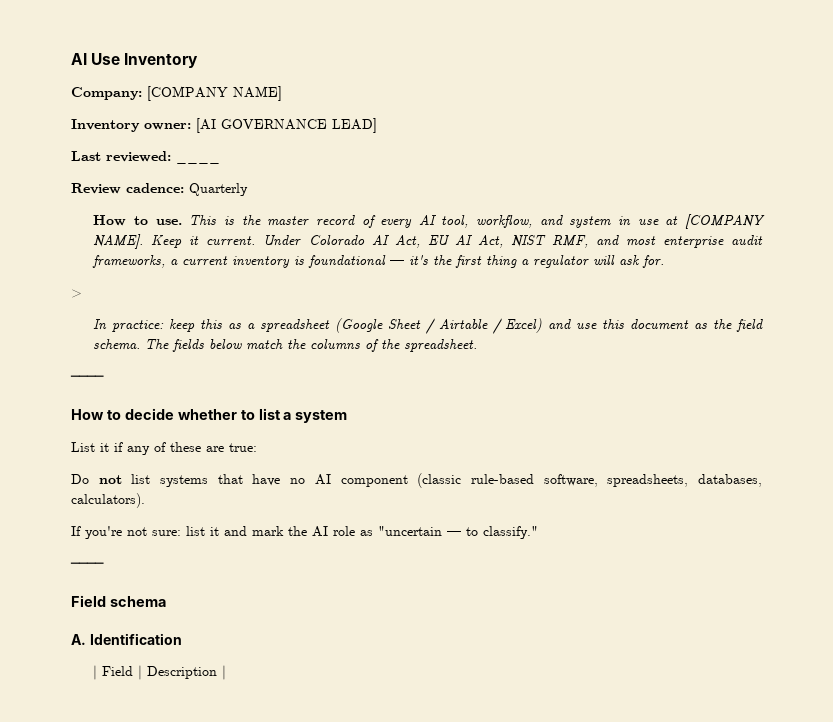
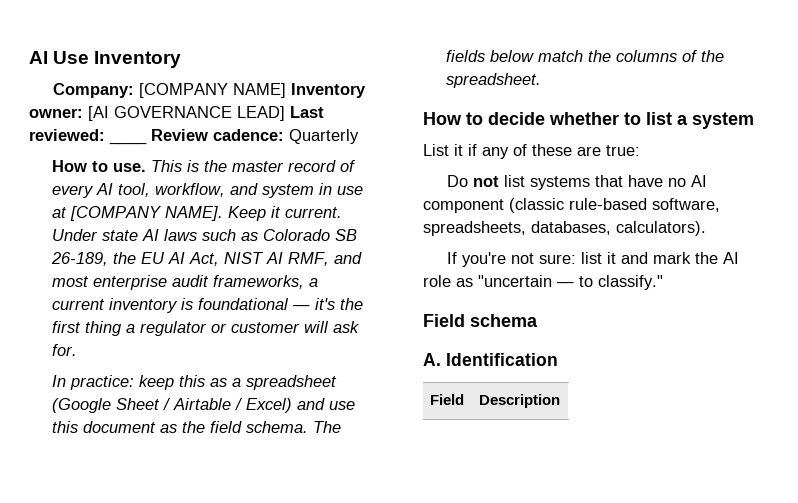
- Company: [COMPANY NAME]
- Inventory owner: [AI GOVERNANCE LEAD]
- Last reviewed: ____
- Review cadence: Quarterly
+ Company: [COMPANY NAME] Inventory owner: [AI GOVERNANCE LEAD] Last reviewed: ____ Review cadence: Quarterly
- Under Colorado AI Act, EU AI Act, NIST RMF, and most enterprise audit frameworks, a current inventory is foundational — it's the first thing a regulator will ask for.
+ Under state AI laws such as Colorado SB 26-189, the EU AI Act, NIST AI RMF, and most enterprise audit frameworks, a current inventory is foundational — it's the first thing a regulator or customer will ask for.
- >
  The fields below match the columns of the spreadsheet.
- ────
  If you're not sure: list it and mark the AI role as "uncertain — to classify."
- ────
- | Field | Description |
+ Field | Description

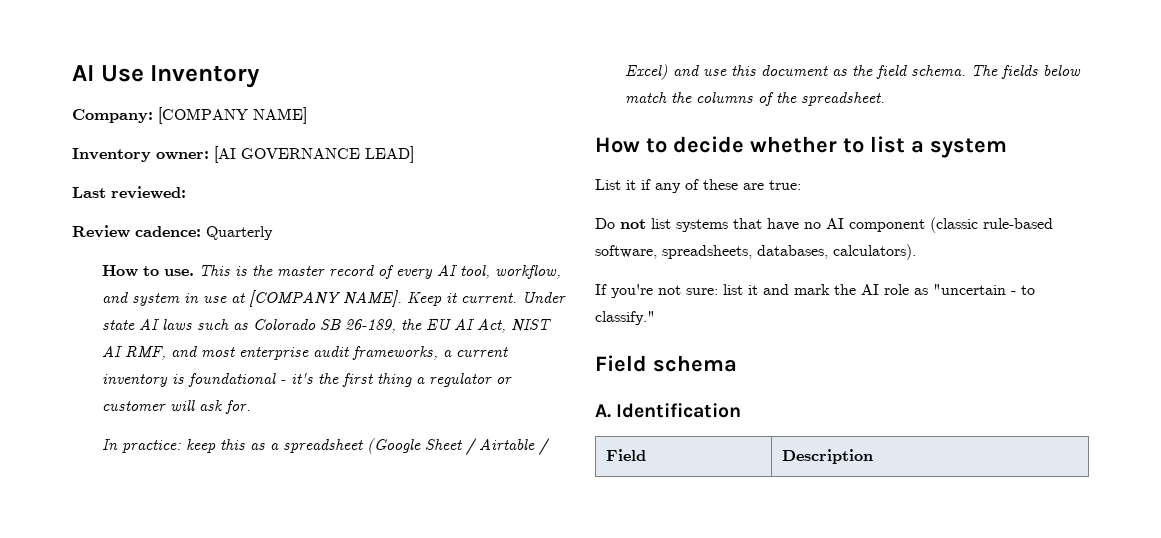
- Company: [COMPANY NAME] Inventory owner: [AI GOVERNANCE LEAD] Last reviewed: ____ Review cadence: Quarterly
+ Company: [COMPANY NAME]
+ Inventory owner: [AI GOVERNANCE LEAD]
+ Last reviewed:
+ Review cadence: Quarterly
- Under state AI laws such as Colorado SB 26-189, the EU AI Act, NIST AI RMF, and most enterprise audit frameworks, a current inventory is foundational — it's the first thing a regulator or customer will ask for.
+ Under state AI laws such as Colorado SB 26-189, the EU AI Act, NIST AI RMF, and most enterprise audit frameworks, a current inventory is foundational - it's the first thing a regulator or customer will ask for.
- If you're not sure: list it and mark the AI role as "uncertain — to classify."
+ If you're not sure: list it and mark the AI role as "uncertain - to classify."

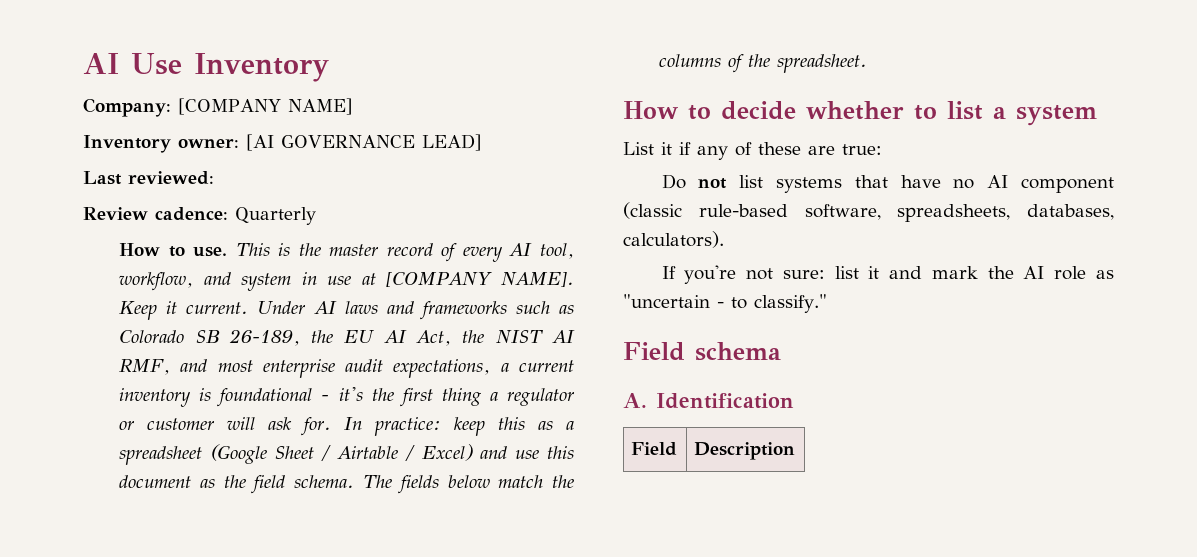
- Under state AI laws such as Colorado SB 26-189, the EU AI Act, NIST AI RMF, and most enterprise audit frameworks, a current inventory is foundational - it's the first thing a regulator or customer will ask for.
- In practice: keep this as a spreadsheet (Google Sheet / Airtable / Excel) and use this document as the field schema.
+ Under AI laws and frameworks such as Colorado SB 26-189, the EU AI Act, the NIST AI RMF, and most enterprise audit expectations, a current inventory is foundational - it's the first thing a regulator or customer will ask for. In practice: keep this as a spreadsheet (Google Sheet / Airtable / Excel) and use this document as the field schema.

